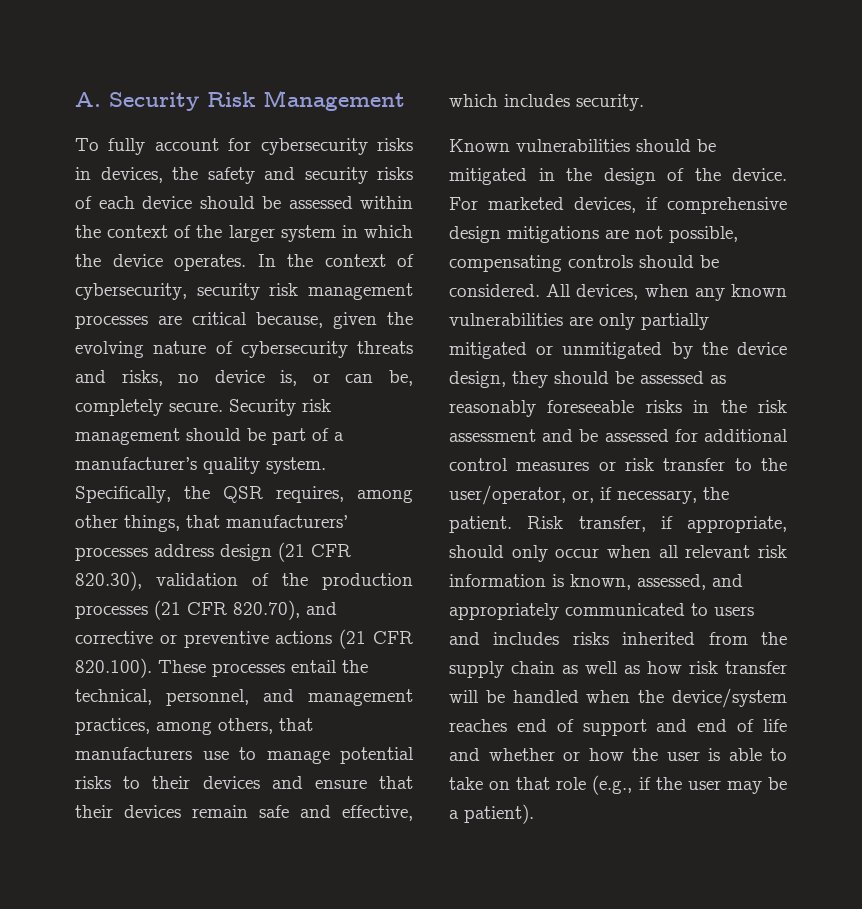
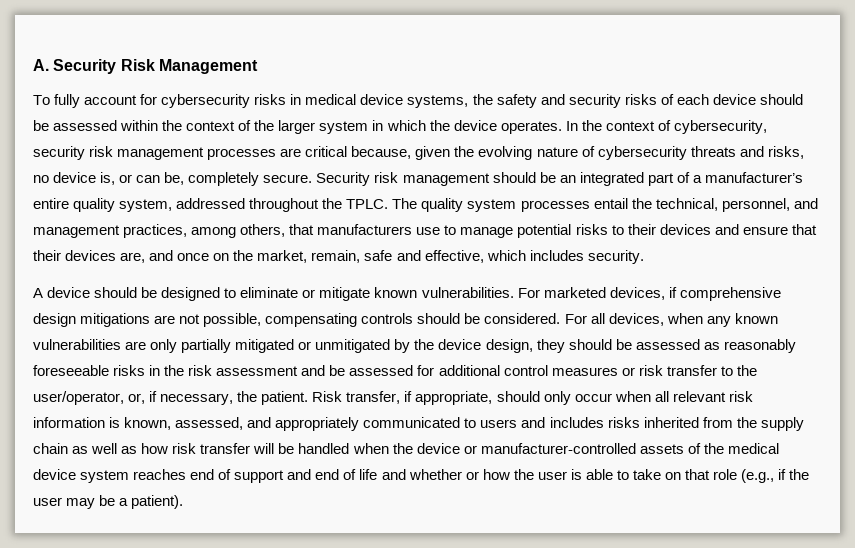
- To fully account for cybersecurity risks in devices, the safety and security risks of each device should be assessed within the context of the larger system in which the device operates.
+ To fully account for cybersecurity risks in medical device systems, the safety and security risks of each device should be assessed within the context of the larger system in which the device operates.
- Security risk management should be part of a manufacturer’s quality system. Specifically, the QSR requires, among other things, that manufacturers’ processes address design (21 CFR 820.30), validation of the production processes (21 CFR 820.70), and corrective or preventive actions (21 CFR 820.100). These processes entail the technical, personnel, and management practices, among others, that manufacturers use to manage potential risks to their devices and ensure that their devices remain safe and effective, which includes security.
+ Security risk management should be an integrated part of a manufacturer’s entire quality system, addressed throughout the TPLC. The quality system processes entail the technical, personnel, and management practices, among others, that manufacturers use to manage potential risks to their devices and ensure that their devices are, and once on the market, remain, safe and effective, which includes security.
- Known vulnerabilities should be mitigated in the design of the device.
+ A device should be designed to eliminate or mitigate known vulnerabilities.
- All devices, when any known vulnerabilities are only partially mitigated or unmitigated by the device design, they should be assessed as reasonably foreseeable risks in the risk assessment and be assessed for additional control measures or risk transfer to the user/operator, or, if necessary, the patient.
+ For all devices, when any known vulnerabilities are only partially mitigated or unmitigated by the device design, they should be assessed as reasonably foreseeable risks in the risk assessment and be assessed for additional control measures or risk transfer to the user/operator, or, if necessary, the patient.
- Risk transfer, if appropriate, should only occur when all relevant risk information is known, assessed, and appropriately communicated to users and includes risks inherited from the supply chain as well as how risk transfer will be handled when the device/system reaches end of support and end of life and whether or how the user is able to take on that role (e.g., if the user may be a patient).
+ Risk transfer, if appropriate, should only occur when all relevant risk information is known, assessed, and appropriately communicated to users and includes risks inherited from the supply chain as well as how risk transfer will be handled when the device or manufacturer-controlled assets of the medical device system reaches end of support and end of life and whether or how the user is able to take on that role (e.g., if the user may be a patient).

